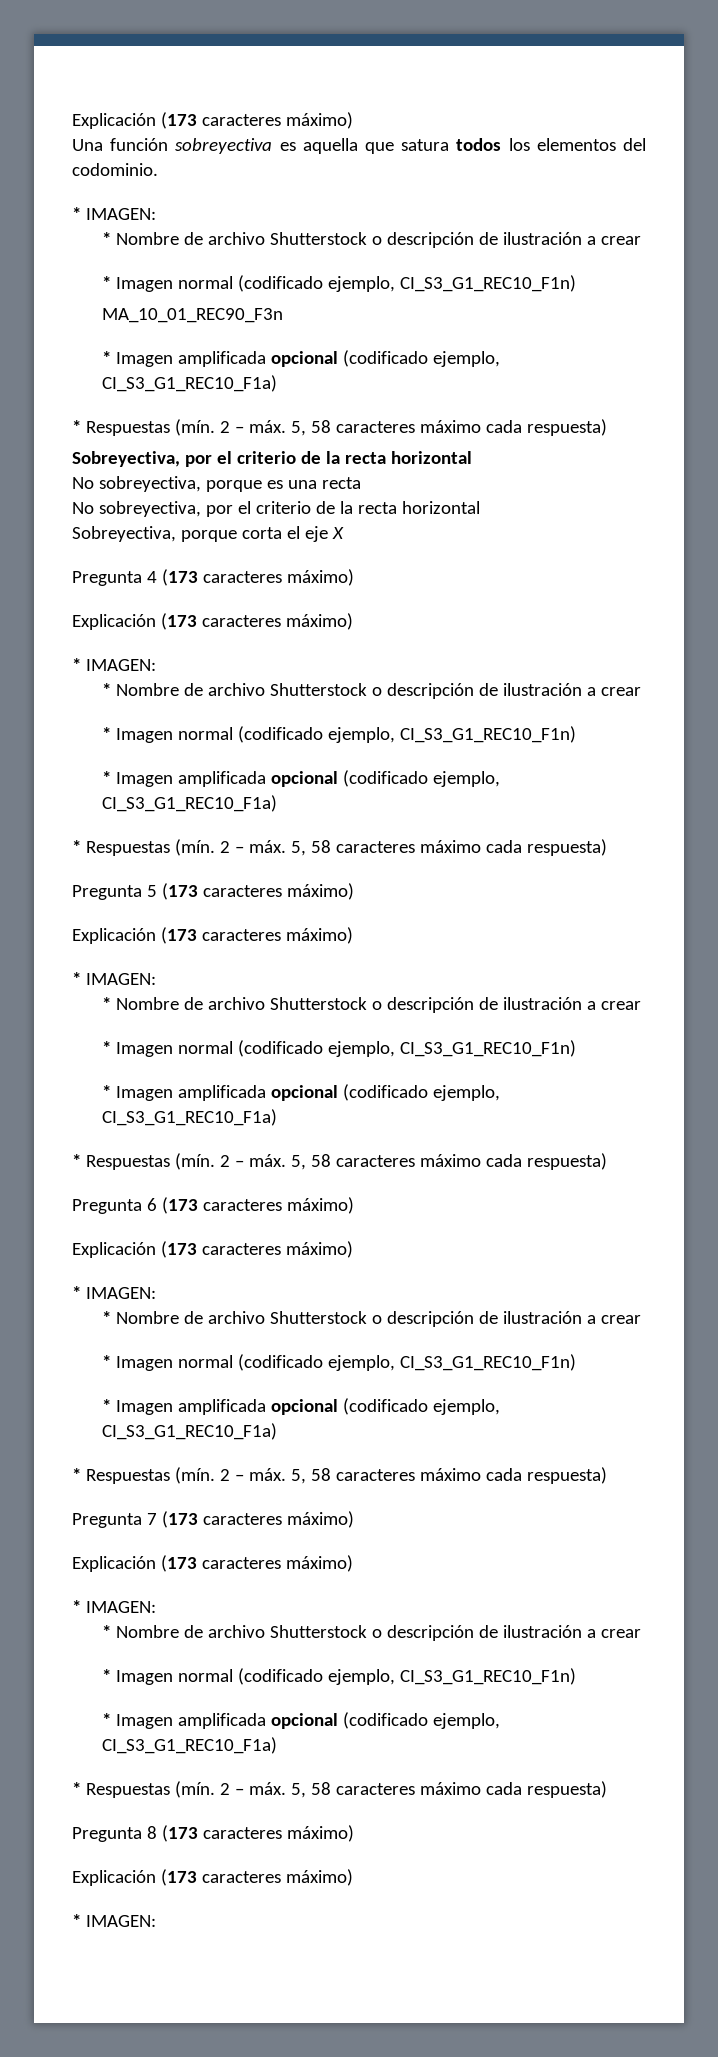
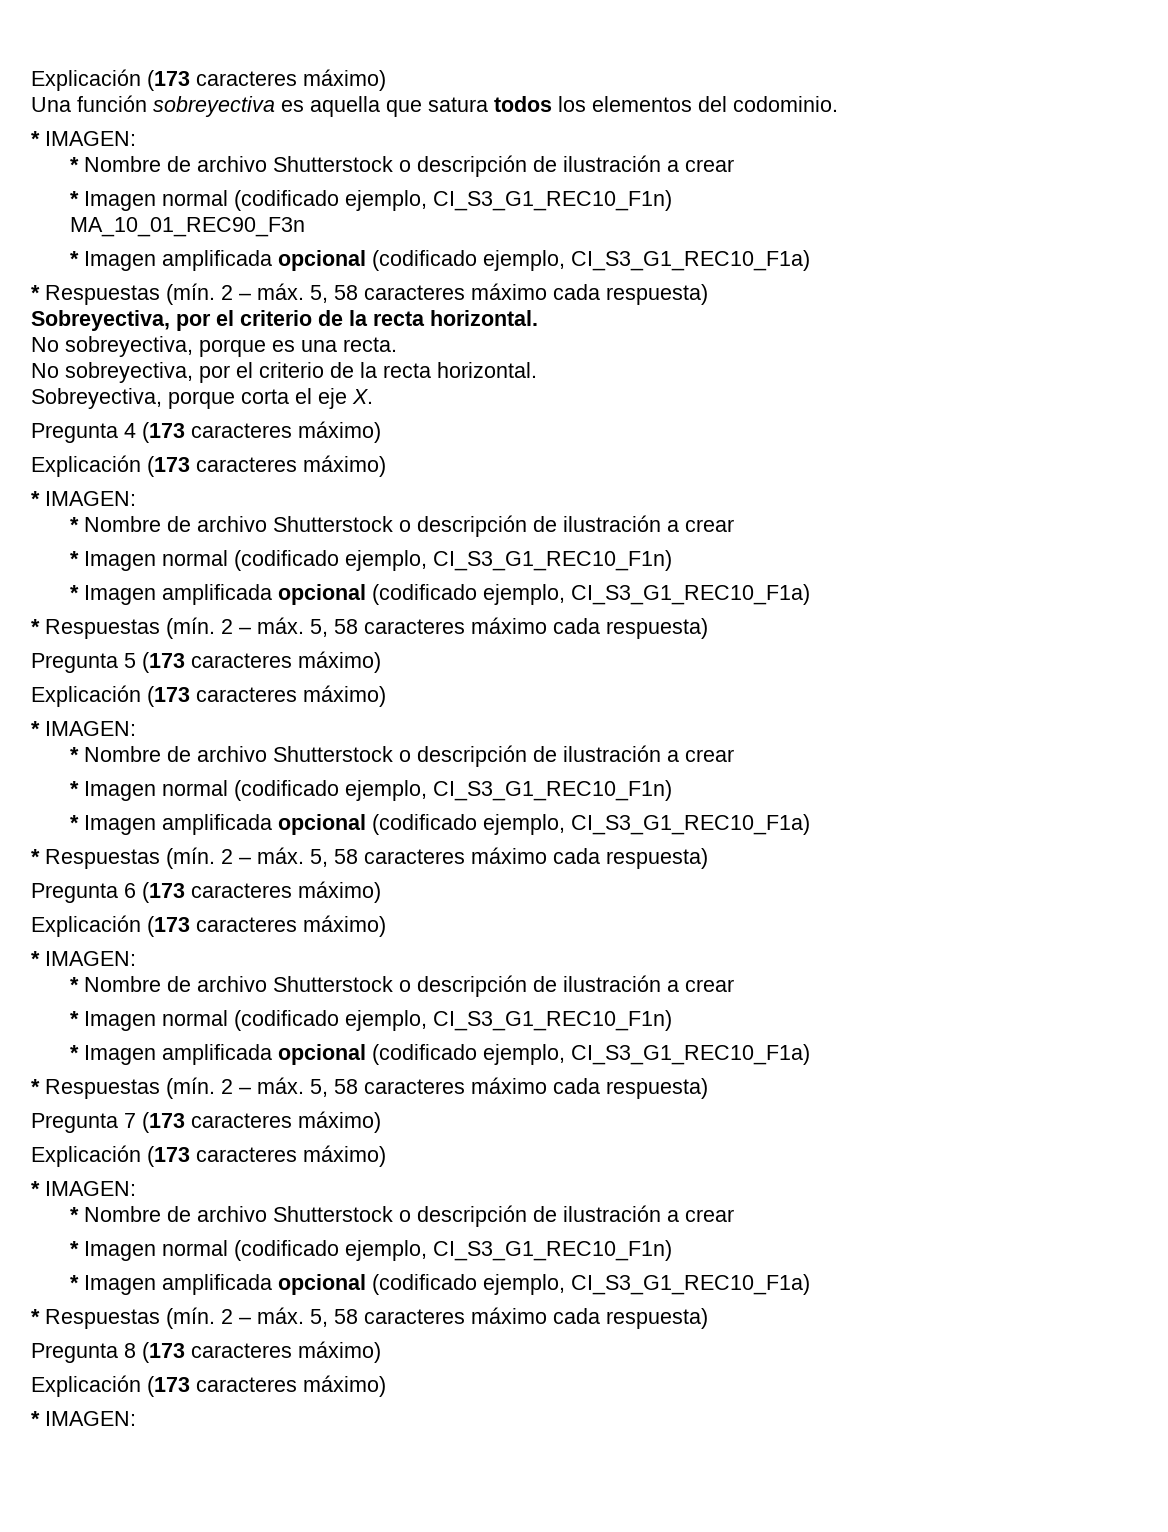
- Sobreyectiva, por el criterio de la recta horizontal
+ Sobreyectiva, por el criterio de la recta horizontal.
- No sobreyectiva, porque es una recta
+ No sobreyectiva, porque es una recta.
- No sobreyectiva, por el criterio de la recta horizontal
+ No sobreyectiva, por el criterio de la recta horizontal.
- Sobreyectiva, porque corta el eje X
+ Sobreyectiva, porque corta el eje X.

